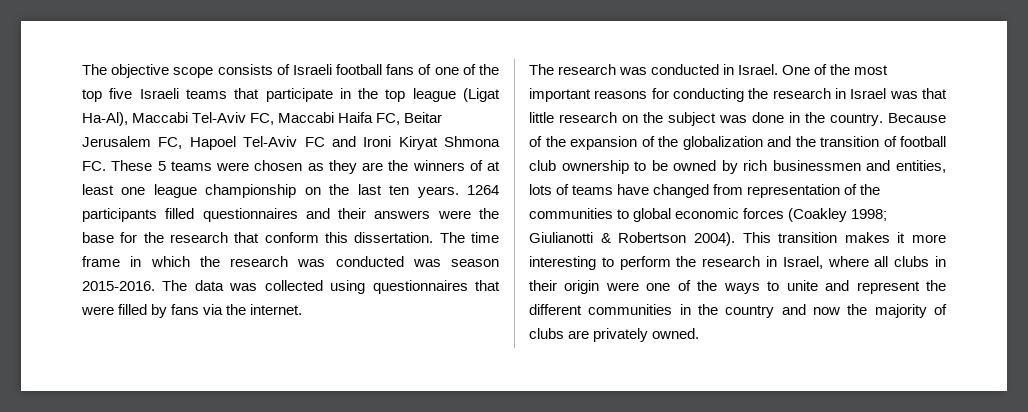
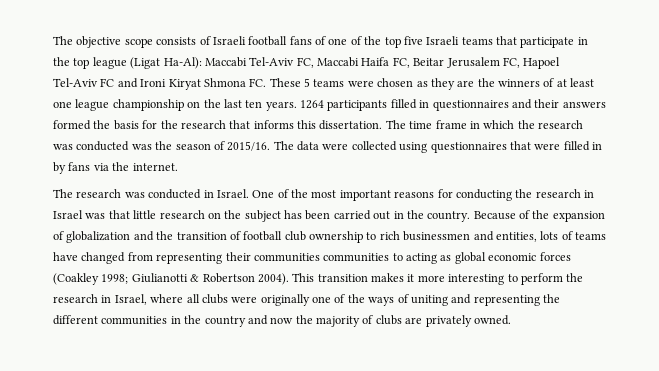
- The objective scope consists of Israeli football fans of one of the top five Israeli teams that participate in the top league (Ligat Ha-Al), Maccabi Tel-Aviv FC, Maccabi Haifa FC, Beitar Jerusalem FC, Hapoel Tel-Aviv FC and Ironi Kiryat Shmona FC. These 5 teams were chosen as they are the winners of at least one league championship on the last ten years.
+ The objective scope consists of Israeli football fans of one of the top five Israeli teams that participate in the top league (Ligat Ha-Al): Maccabi Tel-Aviv FC, Maccabi Haifa FC, Beitar Jerusalem FC, Hapoel Tel-Aviv FC and Ironi Kiryat Shmona FC. These 5 teams were chosen as they are the winners of at least one league championship on the last ten years.
- 1264 participants filled questionnaires and their answers were the base for the research that conform this dissertation.
+ 1264 participants filled in questionnaires and their answers formed the basis for the research that informs this dissertation.
- The time frame in which the research was conducted was season 2015-2016.
+ The time frame in which the research was conducted was the season of 2015/16.
- The data was collected using questionnaires that were filled by fans via the internet.
+ The data were collected using questionnaires that were filled in by fans via the internet.
- One of the most important reasons for conducting the research in Israel was that little research on the subject was done in the country.
+ One of the most important reasons for conducting the research in Israel was that little research on the subject has been carried out in the country.
- Because of the expansion of the globalization and the transition of football club ownership to be owned by rich businessmen and entities, lots of teams have changed from representation of the communities to global economic forces (Coakley 1998; Giulianotti & Robertson 2004).
+ Because of the expansion of globalization and the transition of football club ownership to rich businessmen and entities, lots of teams have changed from representing their communities communities to acting as global economic forces (Coakley 1998; Giulianotti & Robertson 2004).
- This transition makes it more interesting to perform the research in Israel, where all clubs in their origin were one of the ways to unite and represent the different communities in the country and now the majority of clubs are privately owned.
+ This transition makes it more interesting to perform the research in Israel, where all clubs were originally one of the ways of uniting and representing the different communities in the country and now the majority of clubs are privately owned.

